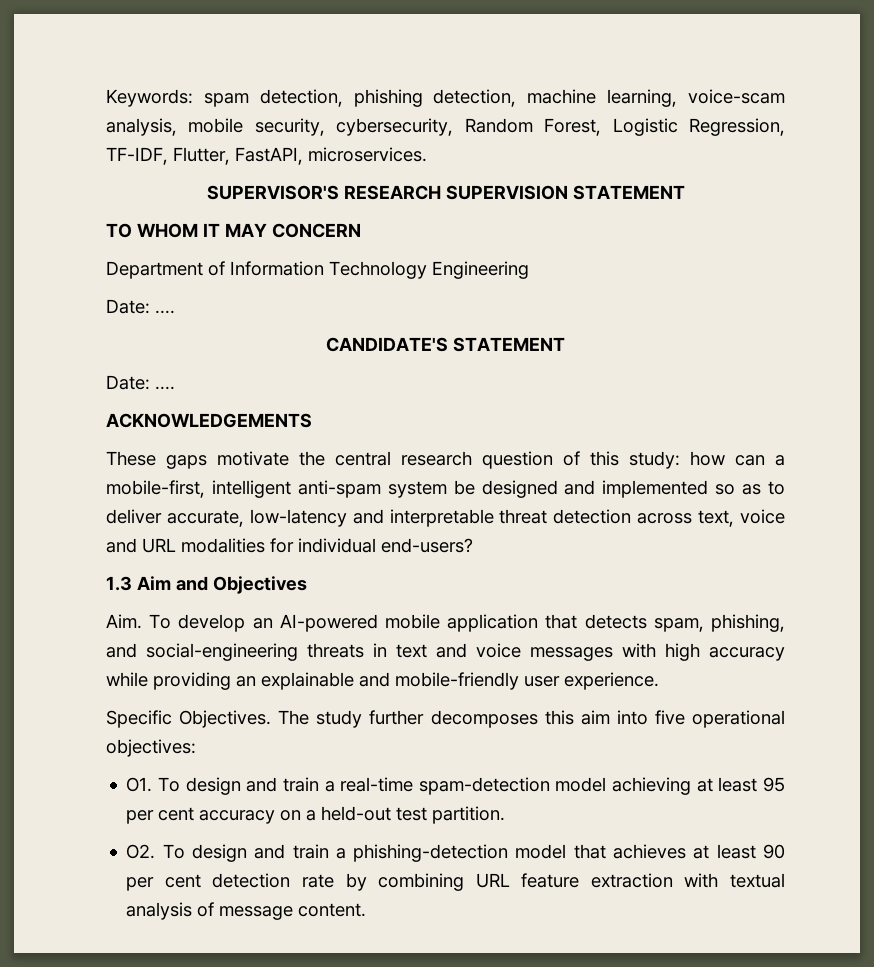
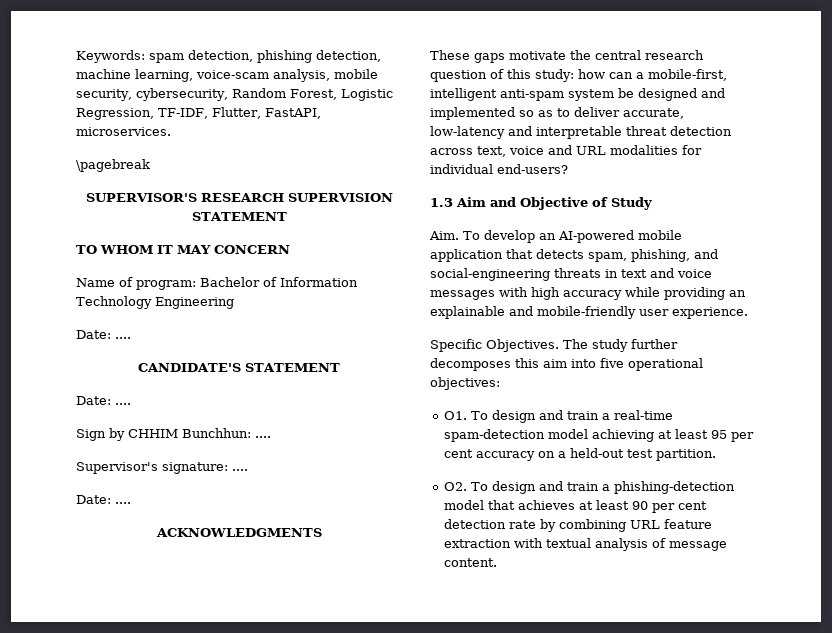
+ \pagebreak
- Department of Information Technology Engineering
+ Name of program: Bachelor of Information Technology Engineering
- ACKNOWLEDGEMENTS
+ Sign by CHHIM Bunchhun: ....
+ Supervisor's signature: ....
+ Date: ....
+ ACKNOWLEDGMENTS
- 1.3 Aim and Objectives
+ 1.3 Aim and Objective of Study

